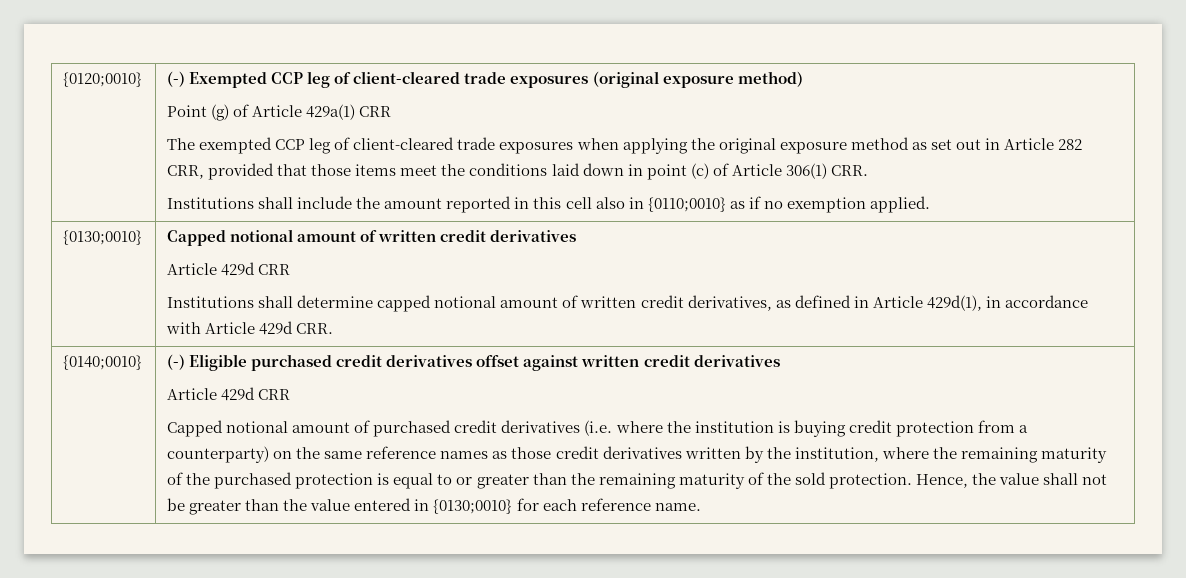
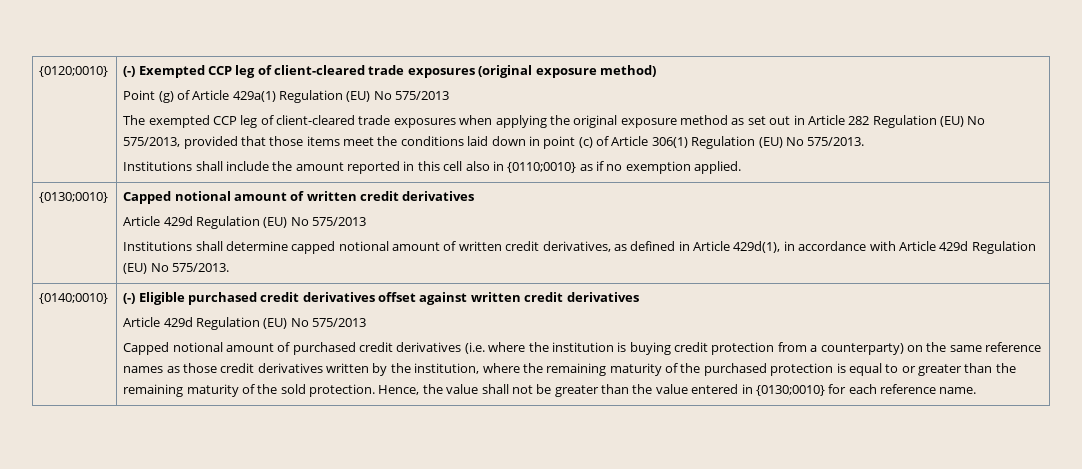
- Point (g) of Article 429a(1) CRR
+ Point (g) of Article 429a(1) Regulation (EU) No 575/2013
- The exempted CCP leg of client-cleared trade exposures when applying the original exposure method as set out in Article 282 CRR, provided that those items meet the conditions laid down in point (c) of Article 306(1) CRR.
+ The exempted CCP leg of client-cleared trade exposures when applying the original exposure method as set out in Article 282 Regulation (EU) No 575/2013, provided that those items meet the conditions laid down in point (c) of Article 306(1) Regulation (EU) No 575/2013.
  {0130;0010} | Capped notional amount of written credit derivatives
- Article 429d CRR
- Institutions shall determine capped notional amount of written credit derivatives, as defined in Article 429d(1), in accordance with Article 429d CRR.
+ Article 429d Regulation (EU) No 575/2013
+ Institutions shall determine capped notional amount of written credit derivatives, as defined in Article 429d(1), in accordance with Article 429d Regulation (EU) No 575/2013.
  (-) Eligible purchased credit derivatives offset against written credit derivatives
- Article 429d CRR
+ Article 429d Regulation (EU) No 575/2013

